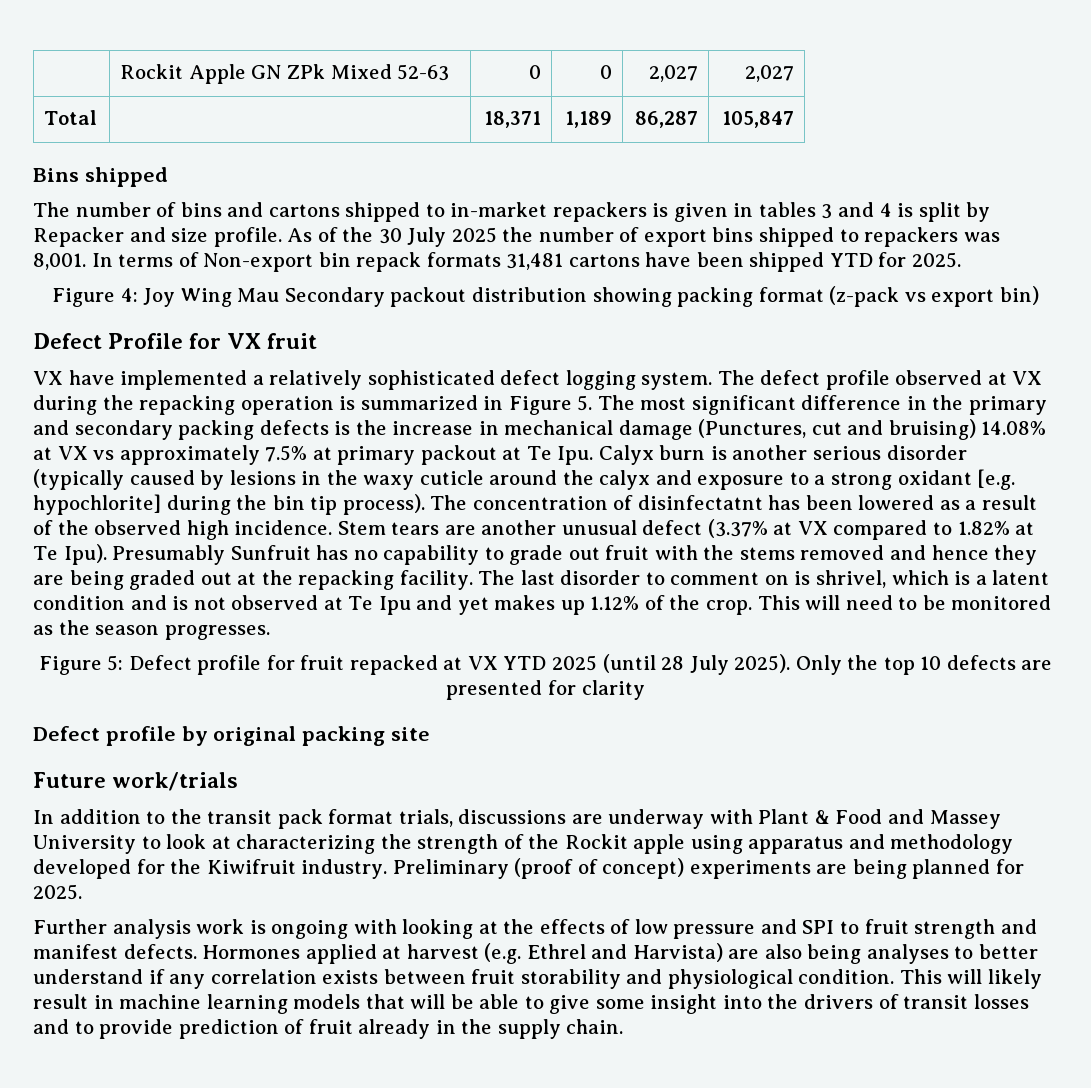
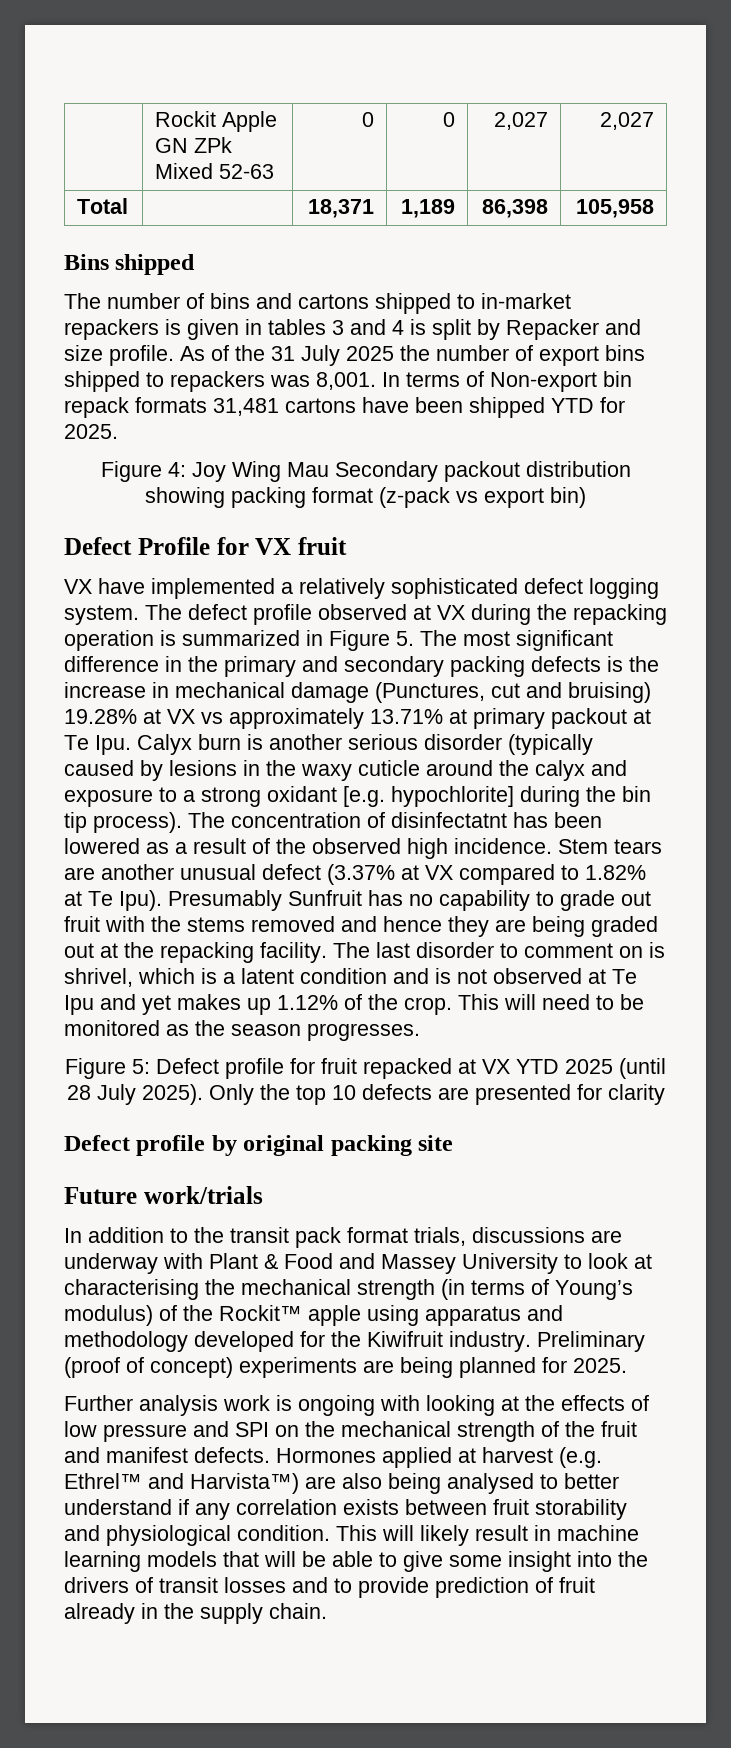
- Total | | 18,371 | 1,189 | 86,287 | 105,847
+ Total | | 18,371 | 1,189 | 86,398 | 105,958
- As of the 30 July 2025 the number of export bins shipped to repackers was 8,001.
+ As of the 31 July 2025 the number of export bins shipped to repackers was 8,001.
- The defect profile observed at VX during the repacking operation is summarized in Figure 5. The most significant difference in the primary and secondary packing defects is the increase in mechanical damage (Punctures, cut and bruising) 14.08% at VX vs approximately 7.5% at primary packout at Te Ipu. Calyx burn is another serious disorder (typically caused by lesions in the waxy cuticle around the calyx and exposure to a strong oxidant [e.g. hypochlorite] during the bin tip process).
+ The defect profile observed at VX during the repacking operation is summarized in Figure 5. The most significant difference in the primary and secondary packing defects is the increase in mechanical damage (Punctures, cut and bruising) 19.28% at VX vs approximately 13.71% at primary packout at Te Ipu. Calyx burn is another serious disorder (typically caused by lesions in the waxy cuticle around the calyx and exposure to a strong oxidant [e.g. hypochlorite] during the bin tip process).
- In addition to the transit pack format trials, discussions are underway with Plant & Food and Massey University to look at characterizing the strength of the Rockit apple using apparatus and methodology developed for the Kiwifruit industry.
+ In addition to the transit pack format trials, discussions are underway with Plant & Food and Massey University to look at characterising the mechanical strength (in terms of Young’s modulus) of the Rockit™ apple using apparatus and methodology developed for the Kiwifruit industry.
- Further analysis work is ongoing with looking at the effects of low pressure and SPI to fruit strength and manifest defects.
+ Further analysis work is ongoing with looking at the effects of low pressure and SPI on the mechanical strength of the fruit and manifest defects.
- Hormones applied at harvest (e.g. Ethrel and Harvista) are also being analyses to better understand if any correlation exists between fruit storability and physiological condition.
+ Hormones applied at harvest (e.g. Ethrel™ and Harvista™) are also being analysed to better understand if any correlation exists between fruit storability and physiological condition.

